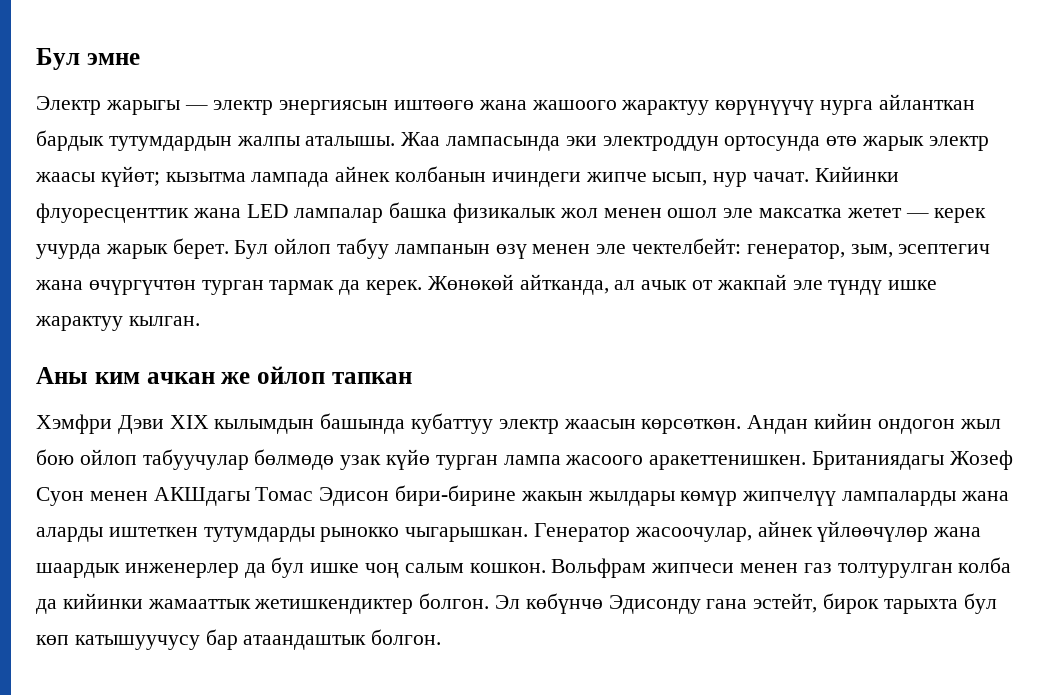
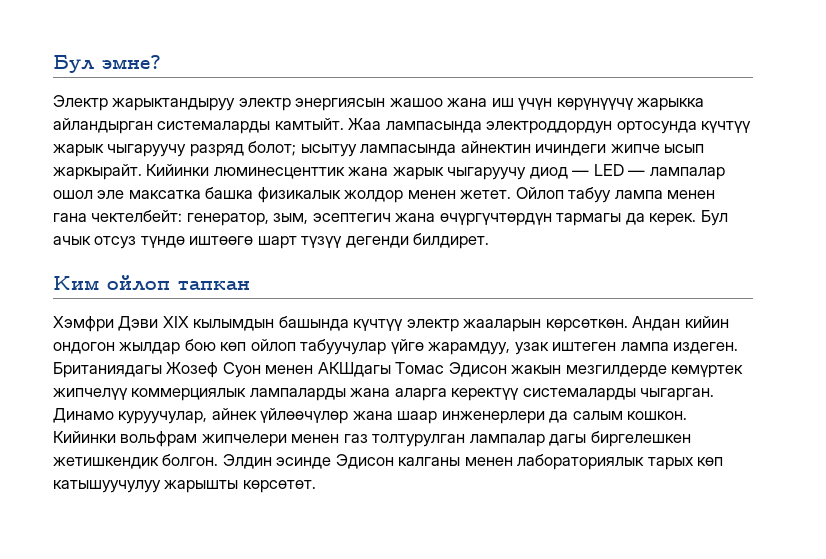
- Бул эмне
+ Бул эмне?
- Электр жарыгы — электр энергиясын иштөөгө жана жашоого жарактуу көрүнүүчү нурга айланткан бардык тутумдардын жалпы аталышы. Жаа лампасында эки электроддун ортосунда өтө жарык электр жаасы күйөт; кызытма лампада айнек колбанын ичиндеги жипче ысып, нур чачат. Кийинки флуоресценттик жана LED лампалар башка физикалык жол менен ошол эле максатка жетет — керек учурда жарык берет. Бул ойлоп табуу лампанын өзү менен эле чектелбейт: генератор, зым, эсептегич жана өчүргүчтөн турган тармак да керек. Жөнөкөй айтканда, ал ачык от жакпай эле түндү ишке жарактуу кылган.
- Аны ким ачкан же ойлоп тапкан
+ Электр жарыктандыруу электр энергиясын жашоо жана иш үчүн көрүнүүчү жарыкка айландырган системаларды камтыйт. Жаа лампасында электроддордун ортосунда күчтүү жарык чыгаруучу разряд болот; ысытуу лампасында айнектин ичиндеги жипче ысып жаркырайт. Кийинки люминесценттик жана жарык чыгаруучу диод — LED — лампалар ошол эле максатка башка физикалык жолдор менен жетет. Ойлоп табуу лампа менен гана чектелбейт: генератор, зым, эсептегич жана өчүргүчтөрдүн тармагы да керек. Бул ачык отсуз түндө иштөөгө шарт түзүү дегенди билдирет.
+ Ким ойлоп тапкан
- Хэмфри Дэви XIX кылымдын башында кубаттуу электр жаасын көрсөткөн.
+ Хэмфри Дэви XIX кылымдын башында күчтүү электр жааларын көрсөткөн.
- Андан кийин ондогон жыл бою ойлоп табуучулар бөлмөдө узак күйө турган лампа жасоого аракеттенишкен.
+ Андан кийин ондогон жылдар бою көп ойлоп табуучулар үйгө жарамдуу, узак иштеген лампа издеген.
- Британиядагы Жозеф Суон менен АКШдагы Томас Эдисон бири-бирине жакын жылдары көмүр жипчелүү лампаларды жана аларды иштеткен тутумдарды рынокко чыгарышкан. Генератор жасоочулар, айнек үйлөөчүлөр жана шаардык инженерлер да бул ишке чоң салым кошкон. Вольфрам жипчеси менен газ толтурулган колба да кийинки жамааттык жетишкендиктер болгон. Эл көбүнчө Эдисонду гана эстейт, бирок тарыхта бул көп катышуучусу бар атаандаштык болгон.
+ Британиядагы Жозеф Суон менен АКШдагы Томас Эдисон жакын мезгилдерде көмүртек жипчелүү коммерциялык лампаларды жана аларга керектүү системаларды чыгарган. Динамо куруучулар, айнек үйлөөчүлөр жана шаар инженерлери да салым кошкон. Кийинки вольфрам жипчелери менен газ толтурулган лампалар дагы биргелешкен жетишкендик болгон. Элдин эсинде Эдисон калганы менен лабораториялык тарых көп катышуучулуу жарышты көрсөтөт.

